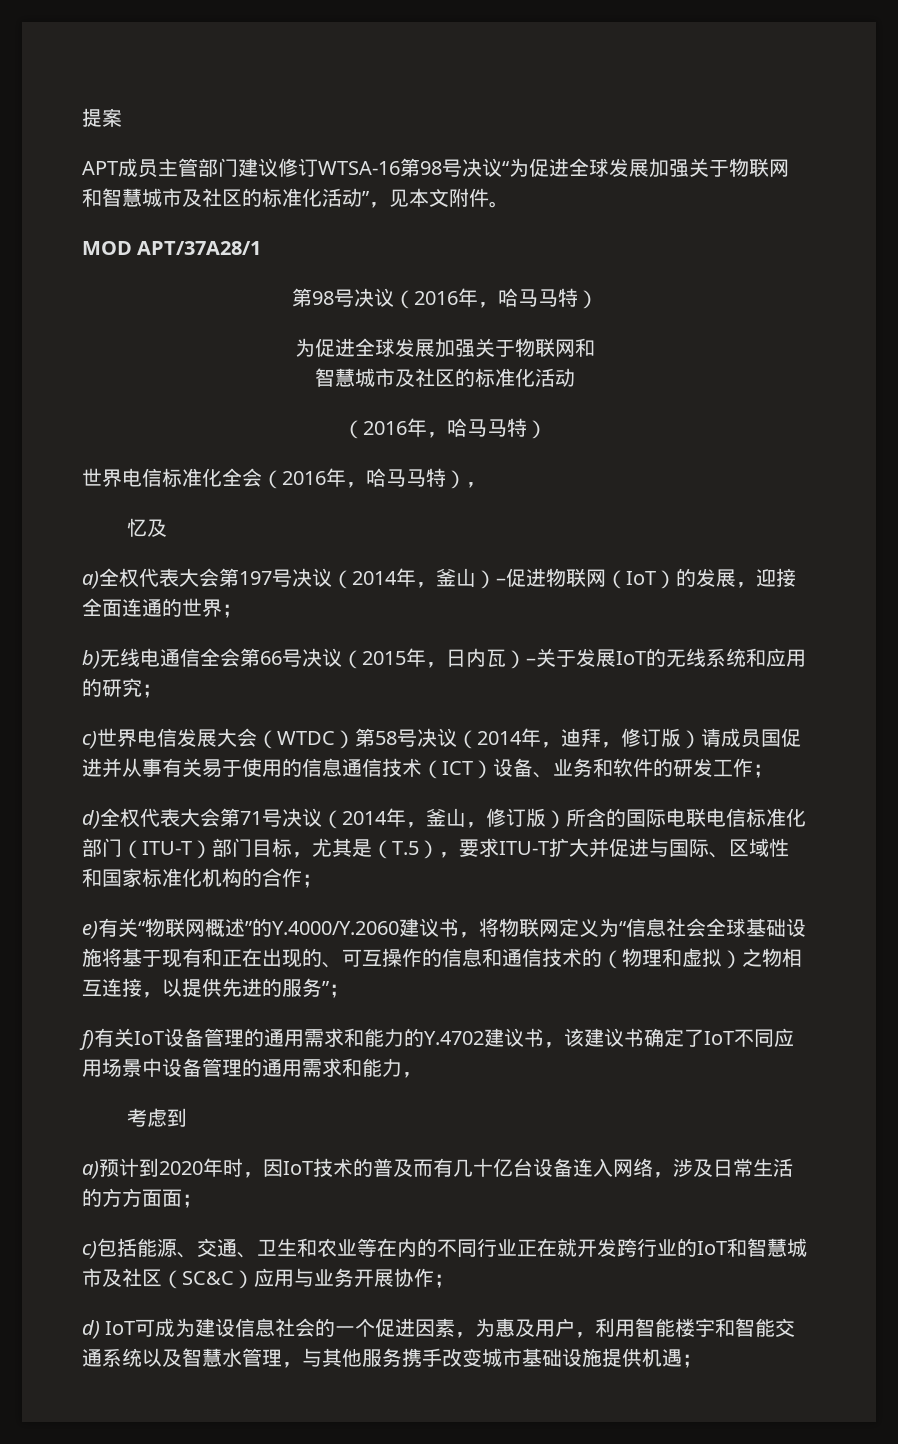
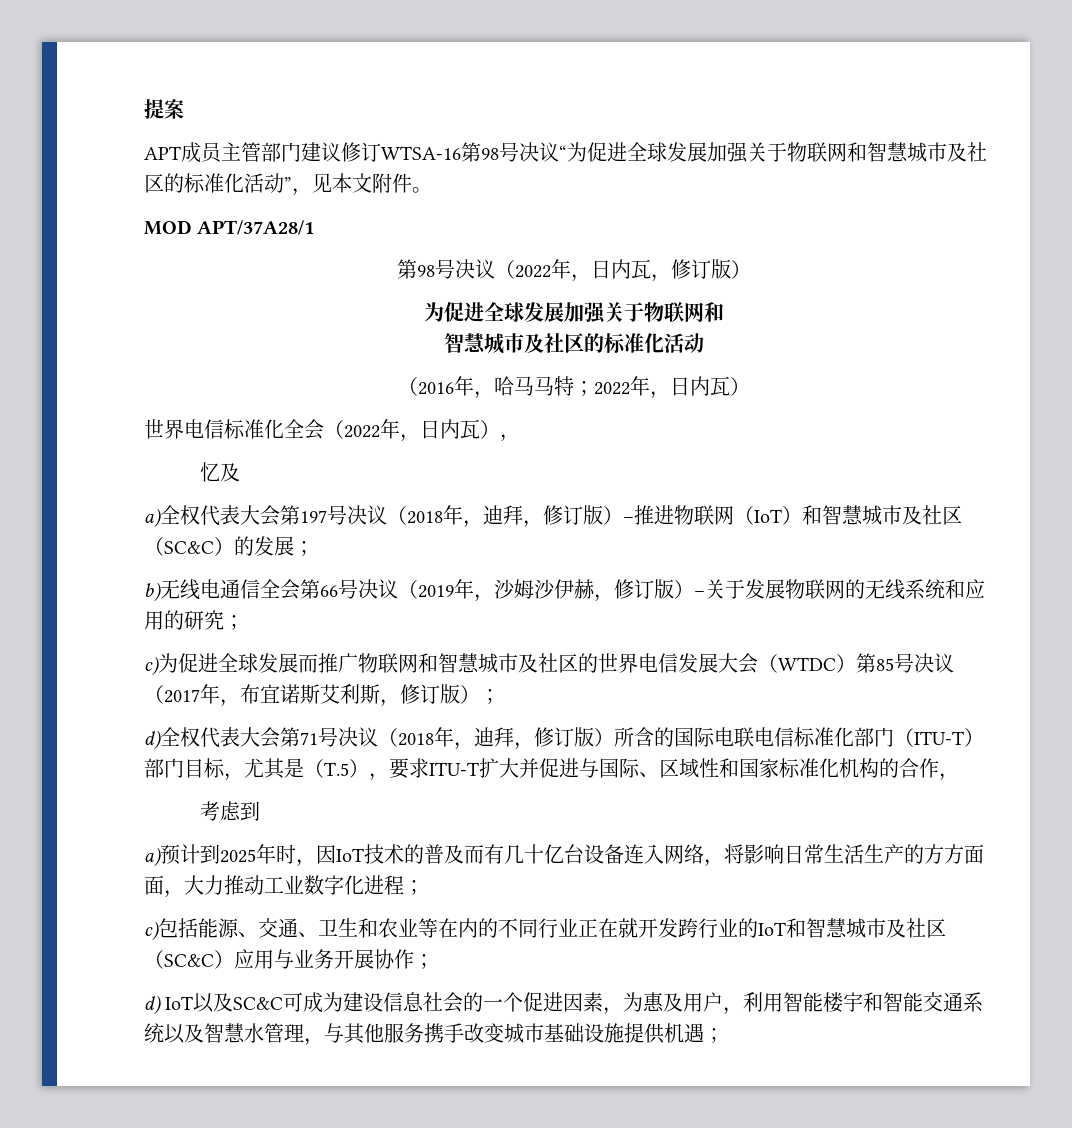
- 第98号决议（2016年，哈马马特）
+ 第98号决议（2022年，日内瓦，修订版）
  为促进全球发展加强关于物联网和
  智慧城市及社区的标准化活动
- （2016年，哈马马特）
+ （2016年，哈马马特；2022年，日内瓦）
- 世界电信标准化全会（2016年，哈马马特），
+ 世界电信标准化全会（2022年，日内瓦），
- a)全权代表大会第197号决议（2014年，釜山）–促进物联网（IoT）的发展，迎接全面连通的世界；
+ a)全权代表大会第197号决议（2018年，迪拜，修订版）–推进物联网（IoT）和智慧城市及社区（SC&C）的发展；
- b)无线电通信全会第66号决议（2015年，日内瓦）–关于发展IoT的无线系统和应用的研究；
+ b)无线电通信全会第66号决议（2019年，沙姆沙伊赫，修订版）–关于发展物联网的无线系统和应用的研究；
- c)世界电信发展大会（WTDC）第58号决议（2014年，迪拜，修订版）请成员国促进并从事有关易于使用的信息通信技术（ICT）设备、业务和软件的研发工作；
+ c)为促进全球发展而推广物联网和智慧城市及社区的世界电信发展大会（WTDC）第85号决议（2017年，布宜诺斯艾利斯，修订版）；
- d)全权代表大会第71号决议（2014年，釜山，修订版）所含的国际电联电信标准化部门（ITU-T）部门目标，尤其是（T.5），要求ITU-T扩大并促进与国际、区域性和国家标准化机构的合作；
- e)有关“物联网概述”的Y.4000/Y.2060建议书，将物联网定义为“信息社会全球基础设施将基于现有和正在出现的、可互操作的信息和通信技术的（物理和虚拟）之物相互连接，以提供先进的服务”；
- f)有关IoT设备管理的通用需求和能力的Y.4702建议书，该建议书确定了IoT不同应用场景中设备管理的通用需求和能力，
+ d)全权代表大会第71号决议（2018年，迪拜，修订版）所含的国际电联电信标准化部门（ITU-T）部门目标，尤其是（T.5），要求ITU-T扩大并促进与国际、区域性和国家标准化机构的合作，
- a)预计到2020年时，因IoT技术的普及而有几十亿台设备连入网络，涉及日常生活的方方面面；
+ a)预计到2025年时，因IoT技术的普及而有几十亿台设备连入网络，将影响日常生活生产的方方面面，大力推动工业数字化进程；
- d) IoT可成为建设信息社会的一个促进因素，为惠及用户，利用智能楼宇和智能交通系统以及智慧水管理，与其他服务携手改变城市基础设施提供机遇；
+ d) IoT以及SC&C可成为建设信息社会的一个促进因素，为惠及用户，利用智能楼宇和智能交通系统以及智慧水管理，与其他服务携手改变城市基础设施提供机遇；

